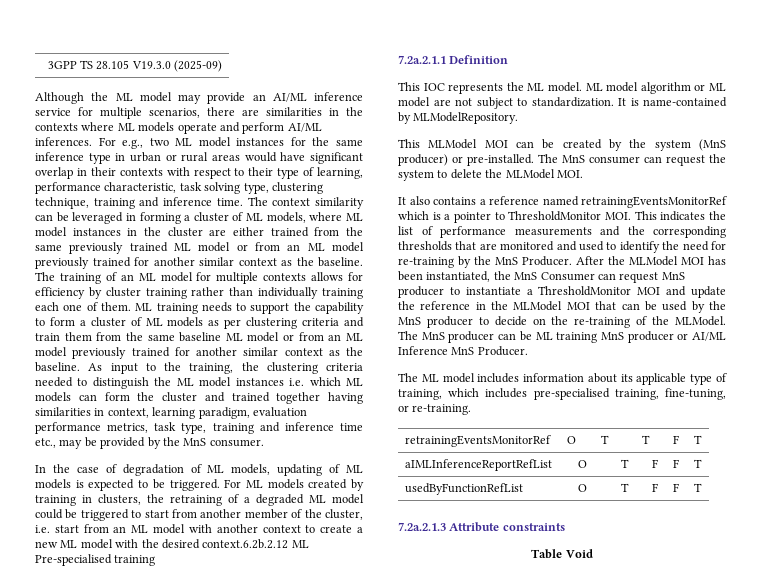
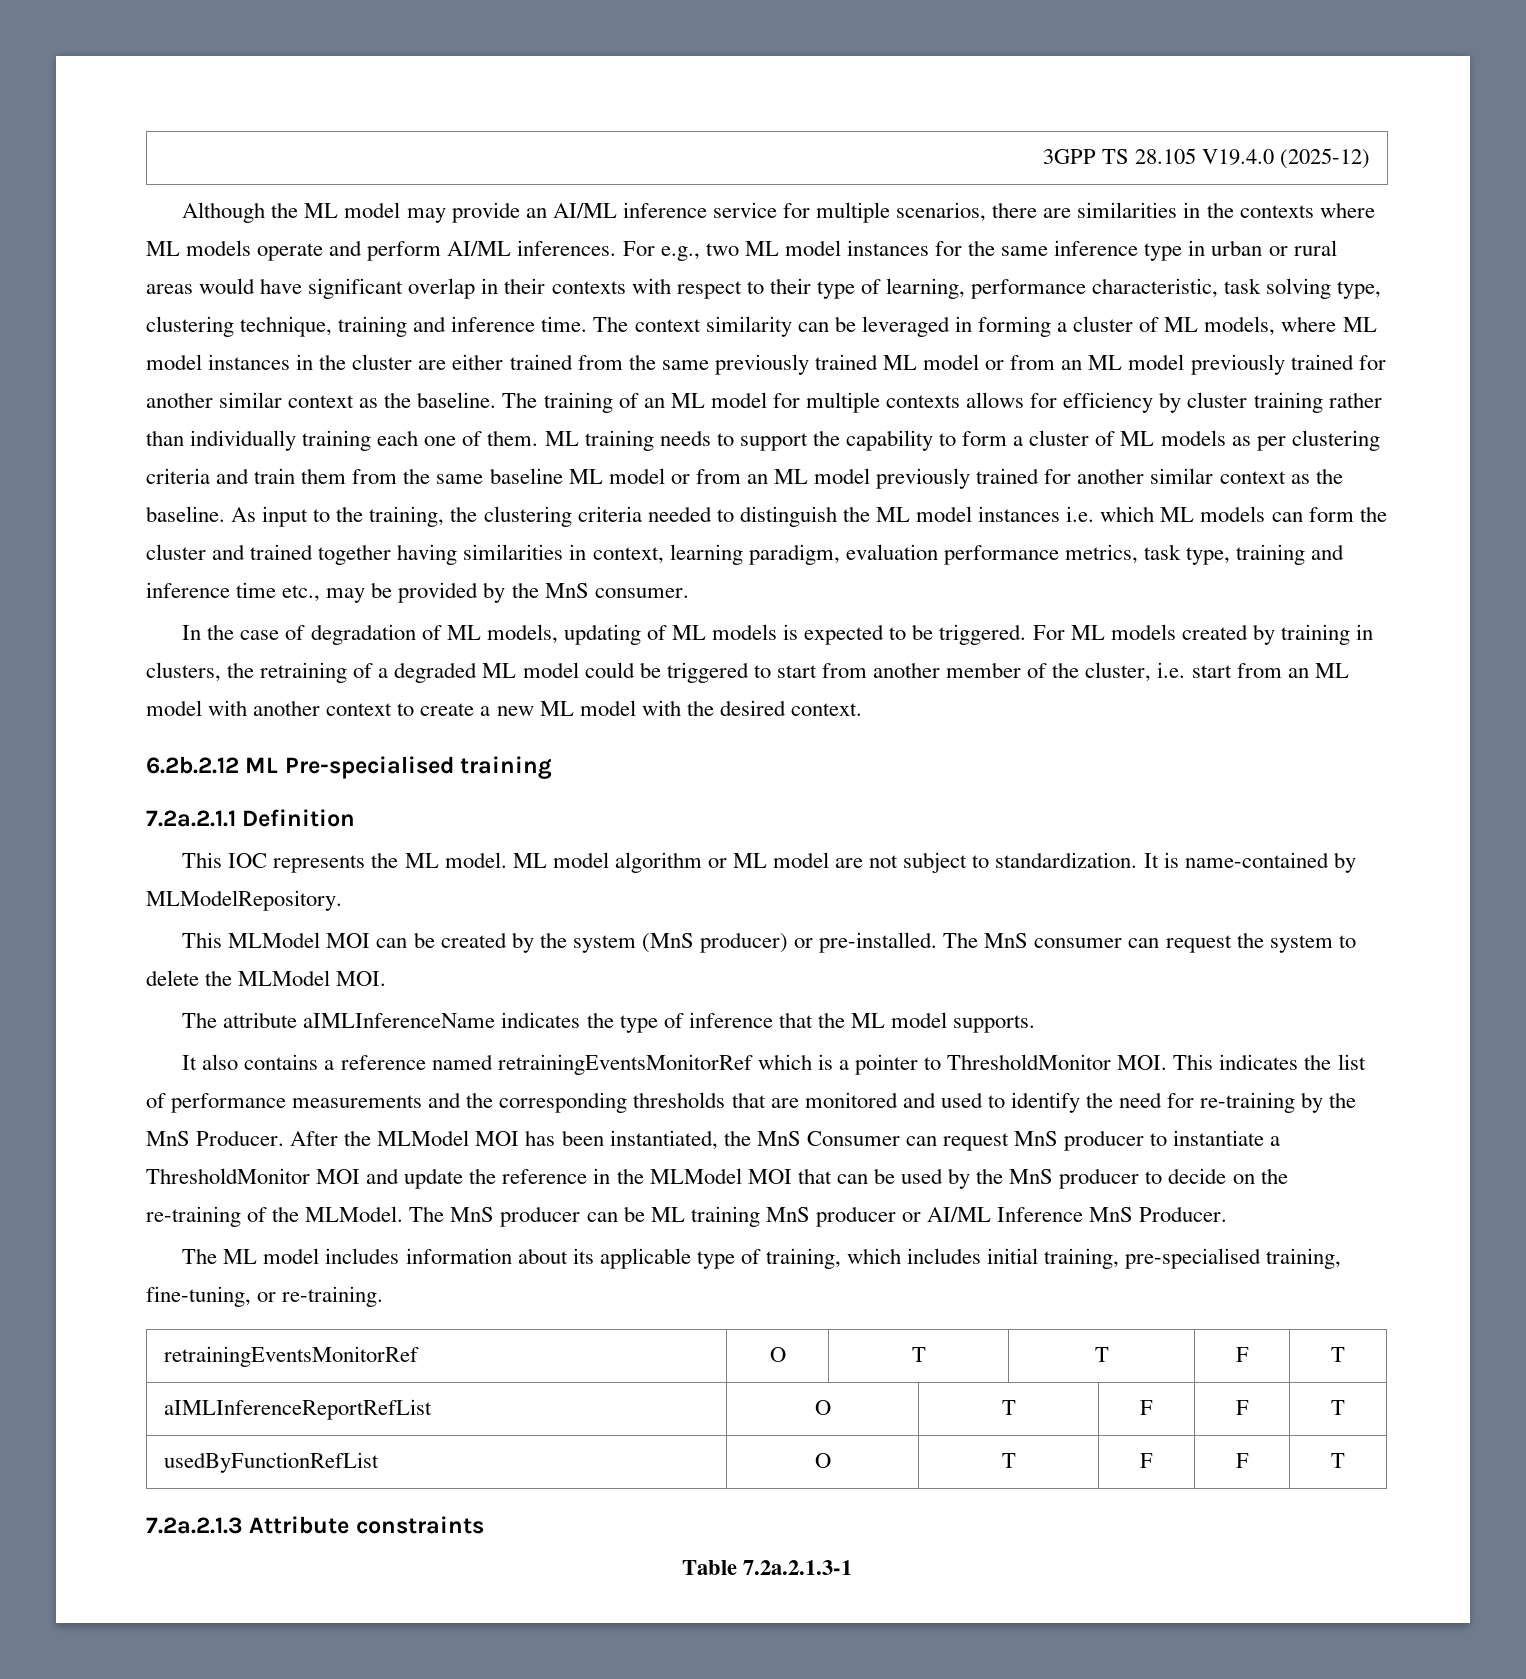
- 3GPP TS 28.105 V19.3.0 (2025-09)
+ 3GPP TS 28.105 V19.4.0 (2025-12)
- For ML models created by training in clusters, the retraining of a degraded ML model could be triggered to start from another member of the cluster, i.e. start from an ML model with another context to create a new ML model with the desired context.6.2b.2.12 ML Pre-specialised training
+ For ML models created by training in clusters, the retraining of a degraded ML model could be triggered to start from another member of the cluster, i.e. start from an ML model with another context to create a new ML model with the desired context.
+ 6.2b.2.12 ML Pre-specialised training
+ The attribute aIMLInferenceName indicates the type of inference that the ML model supports.
- The ML model includes information about its applicable type of training, which includes pre-specialised training, fine-tuning, or re-training.
+ The ML model includes information about its applicable type of training, which includes initial training, pre-specialised training, fine-tuning, or re-training.
- Table Void
+ Table 7.2a.2.1.3-1

